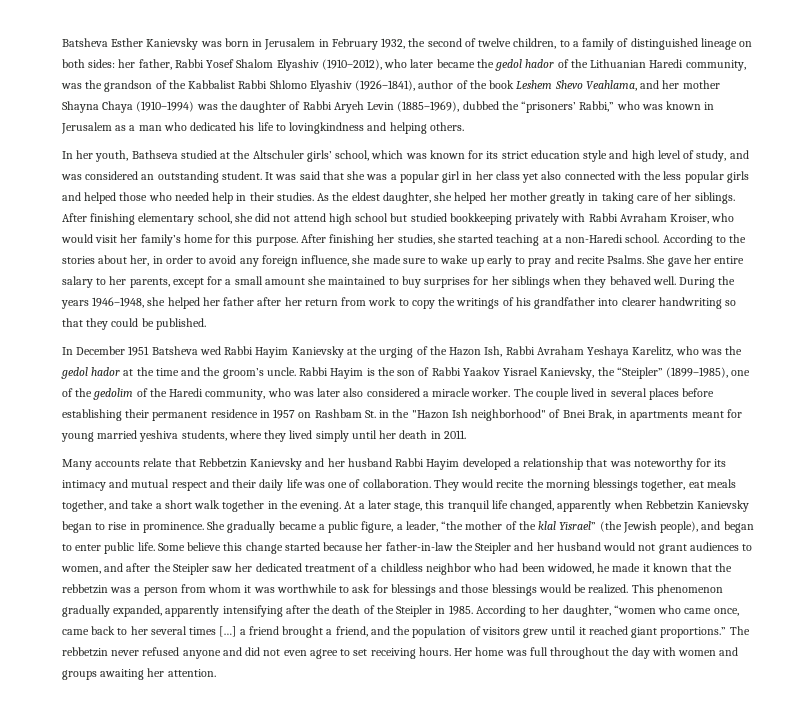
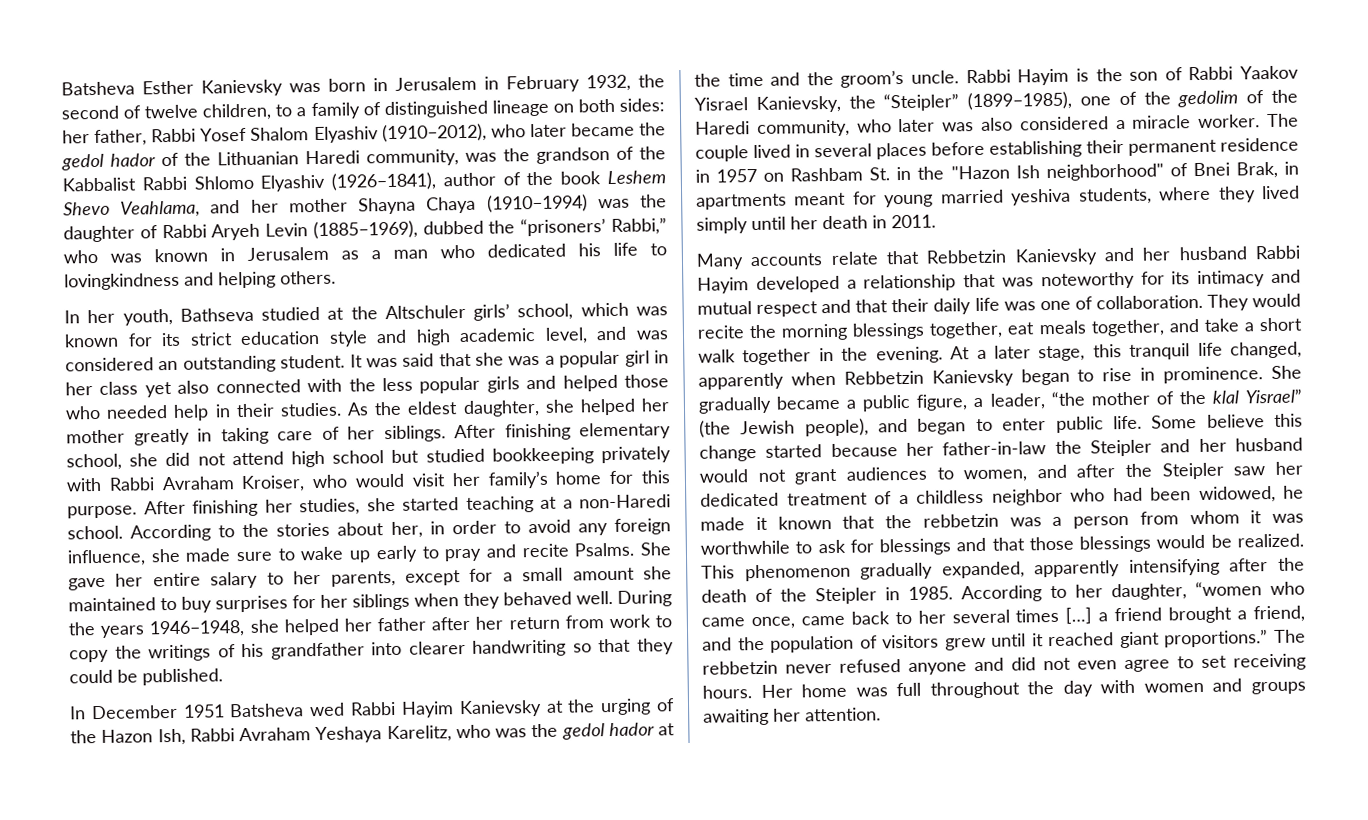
- In her youth, Bathseva studied at the Altschuler girls’ school, which was known for its strict education style and high level of study, and was considered an outstanding student.
+ In her youth, Bathseva studied at the Altschuler girls’ school, which was known for its strict education style and high academic level, and was considered an outstanding student.
- Rabbi Hayim is the son of Rabbi Yaakov Yisrael Kanievsky, the “Steipler” (1899–1985), one of the gedolim of the Haredi community, who was later also considered a miracle worker.
+ Rabbi Hayim is the son of Rabbi Yaakov Yisrael Kanievsky, the “Steipler” (1899–1985), one of the gedolim of the Haredi community, who later was also considered a miracle worker.
- Many accounts relate that Rebbetzin Kanievsky and her husband Rabbi Hayim developed a relationship that was noteworthy for its intimacy and mutual respect and their daily life was one of collaboration.
+ Many accounts relate that Rebbetzin Kanievsky and her husband Rabbi Hayim developed a relationship that was noteworthy for its intimacy and mutual respect and that their daily life was one of collaboration.
- Some believe this change started because her father-in-law the Steipler and her husband would not grant audiences to women, and after the Steipler saw her dedicated treatment of a childless neighbor who had been widowed, he made it known that the rebbetzin was a person from whom it was worthwhile to ask for blessings and those blessings would be realized.
+ Some believe this change started because her father-in-law the Steipler and her husband would not grant audiences to women, and after the Steipler saw her dedicated treatment of a childless neighbor who had been widowed, he made it known that the rebbetzin was a person from whom it was worthwhile to ask for blessings and that those blessings would be realized.

